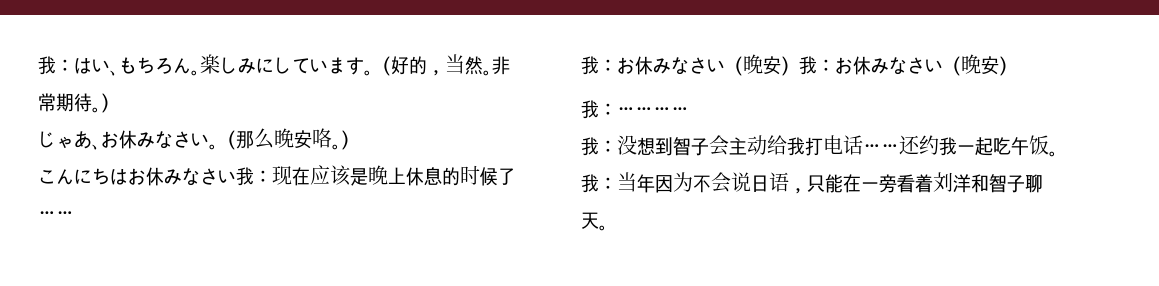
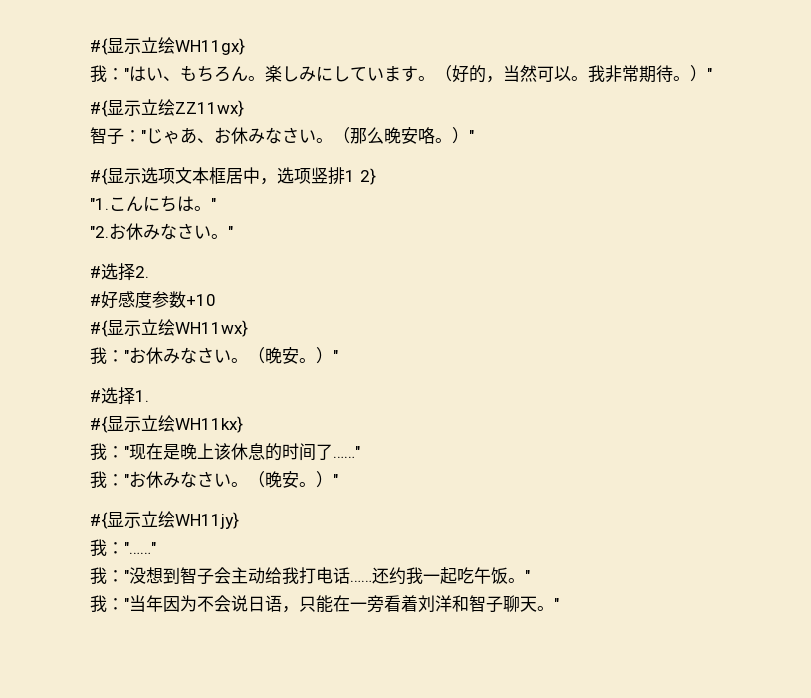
- 我：はい、もちろん。
+ #{显示立绘WH11gx}
+ 我："はい、もちろん。
- （好的，当然。非常期待。）
- じゃあ、お休みなさい。
+ （好的，当然可以。我非常期待。）"
+ #{显示立绘ZZ11wx}
+ 智子："じゃあ、お休みなさい。
- （那么晚安咯。）
- こんにちはお休みなさい我：现在应该是晚上休息的时候了……
- 我：お休みなさい（晚安）我：お休みなさい（晚安）
- 我：…………
- 我：没想到智子会主动给我打电话……
+ （那么晚安咯。）"
+ #{显示选项文本框居中，选项竖排1 2}
+ "1.こんにちは。"
+ "2.お休みなさい。"
+ #选择2.
+ #好感度参数+10
+ #{显示立绘WH11wx}
+ 我："お休みなさい。（晚安。）"
+ #选择1.
+ #{显示立绘WH11kx}
+ 我："现在是晚上该休息的时间了……"
+ 我："お休みなさい。（晚安。）"
+ #{显示立绘WH11jy}
+ 我："……"
+ 我："没想到智子会主动给我打电话……
- 还约我一起吃午饭。我：当年因为不会说日语，只能在一旁看着刘洋和智子聊天。
+ 还约我一起吃午饭。"
+ 我："当年因为不会说日语，只能在一旁看着刘洋和智子聊天。"

